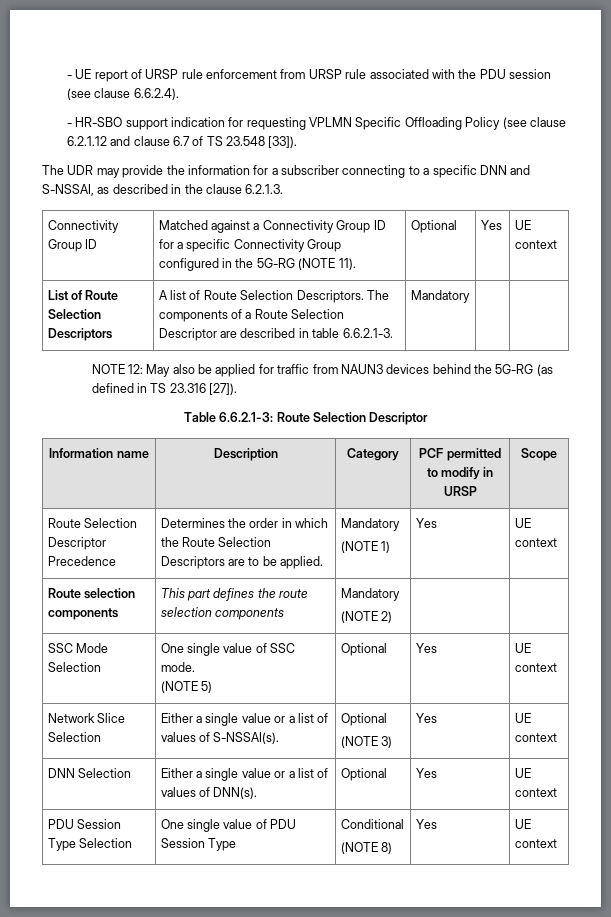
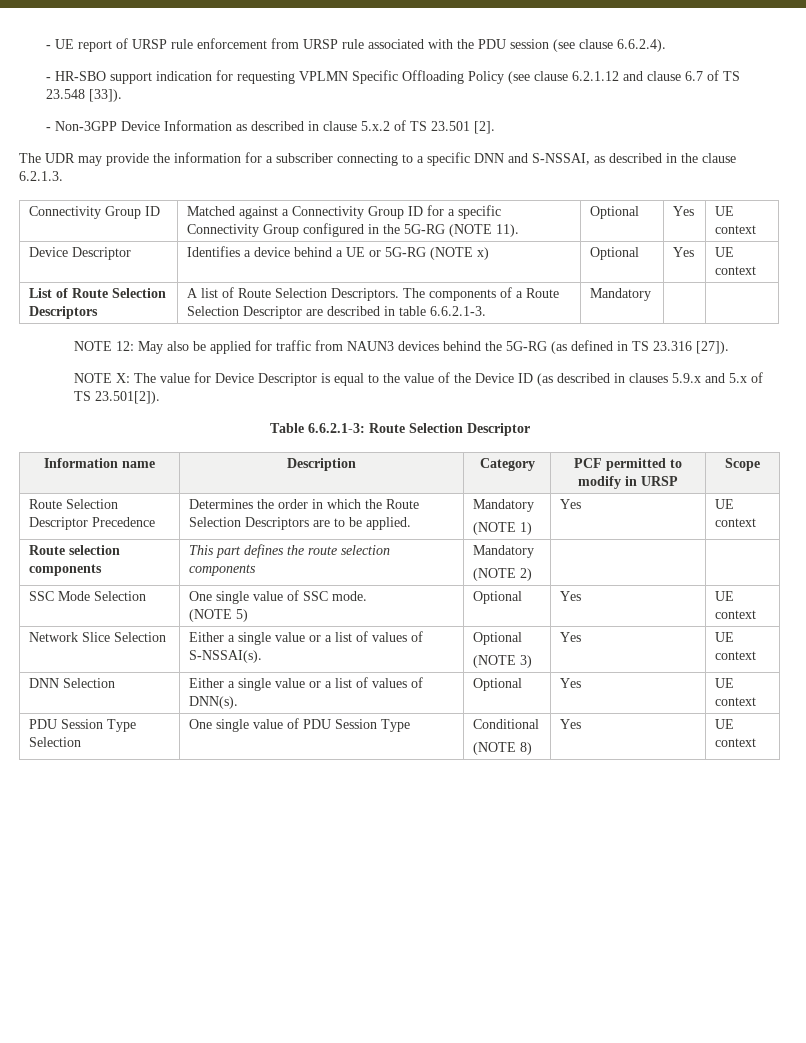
+ - Non-3GPP Device Information as described in clause 5.x.2 of TS 23.501 [2].
+ Device Descriptor | Identifies a device behind a UE or 5G-RG (NOTE x) | Optional | Yes | UE context
+ NOTE X: The value for Device Descriptor is equal to the value of the Device ID (as described in clauses 5.9.x and 5.x of TS 23.501[2]).

